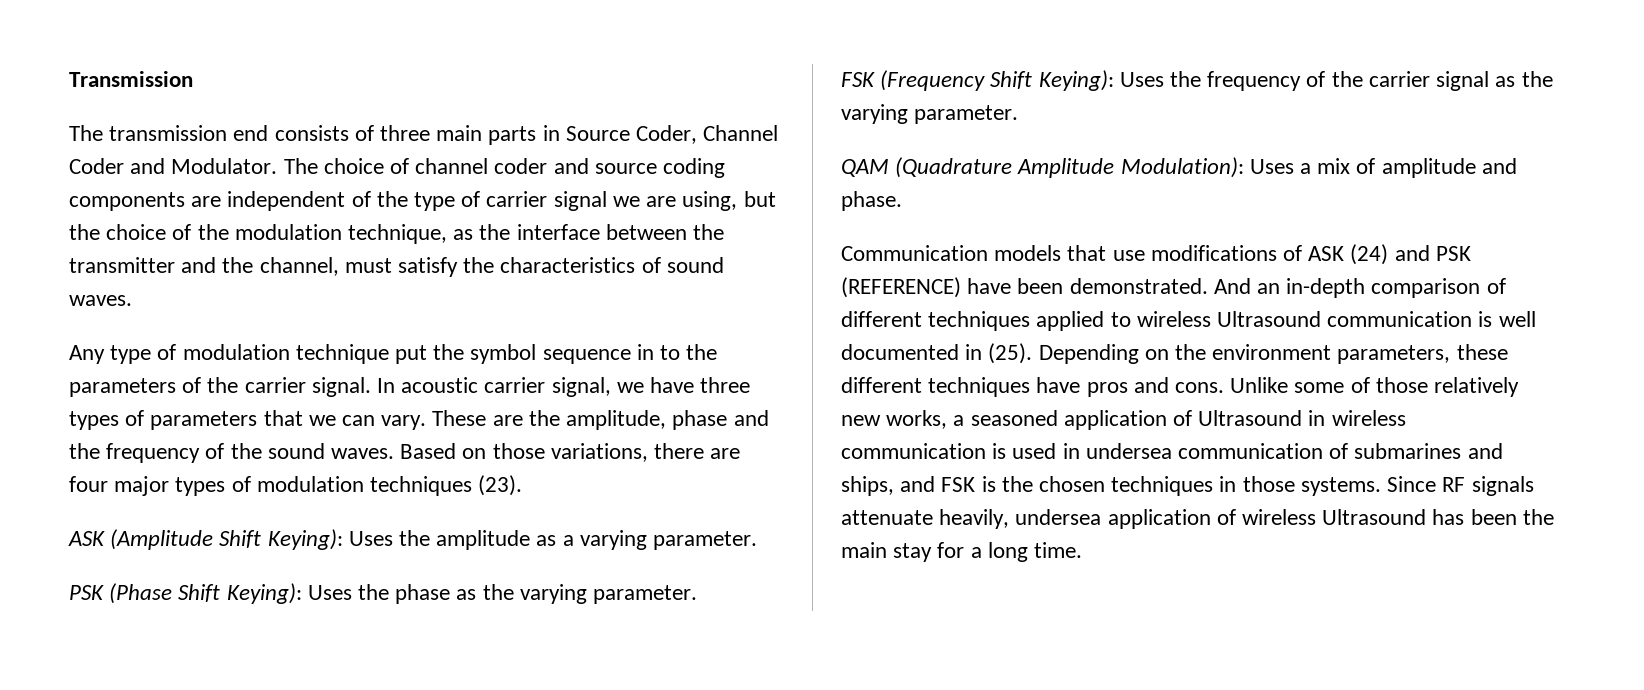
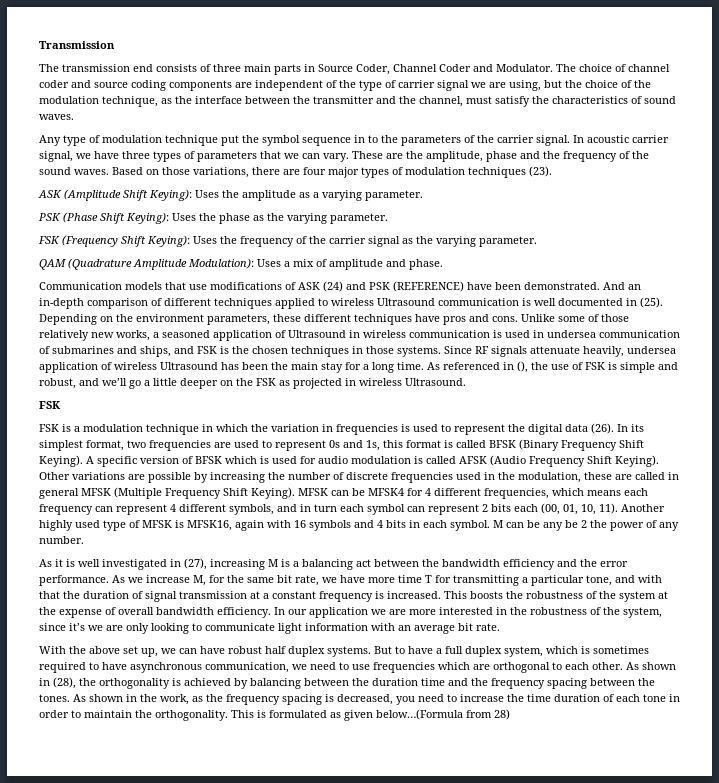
+ As referenced in (), the use of FSK is simple and robust, and we’ll go a little deeper on the FSK as projected in wireless Ultrasound.
+ FSK
+ FSK is a modulation technique in which the variation in frequencies is used to represent the digital data (26). In its simplest format, two frequencies are used to represent 0s and 1s, this format is called BFSK (Binary Frequency Shift Keying). A specific version of BFSK which is used for audio modulation is called AFSK (Audio Frequency Shift Keying). Other variations are possible by increasing the number of discrete frequencies used in the modulation, these are called in general MFSK (Multiple Frequency Shift Keying). MFSK can be MFSK4 for 4 different frequencies, which means each frequency can represent 4 different symbols, and in turn each symbol can represent 2 bits each (00, 01, 10, 11). Another highly used type of MFSK is MFSK16, again with 16 symbols and 4 bits in each symbol. M can be any be 2 the power of any number.
+ As it is well investigated in (27), increasing M is a balancing act between the bandwidth efficiency and the error performance. As we increase M, for the same bit rate, we have more time T for transmitting a particular tone, and with that the duration of signal transmission at a constant frequency is increased. This boosts the robustness of the system at the expense of overall bandwidth efficiency. In our application we are more interested in the robustness of the system, since it’s we are only looking to communicate light information with an average bit rate.
+ With the above set up, we can have robust half duplex systems. But to have a full duplex system, which is sometimes required to have asynchronous communication, we need to use frequencies which are orthogonal to each other. As shown in (28), the orthogonality is achieved by balancing between the duration time and the frequency spacing between the tones. As shown in the work, as the frequency spacing is decreased, you need to increase the time duration of each tone in order to maintain the orthogonality. This is formulated as given below…(Formula from 28)

